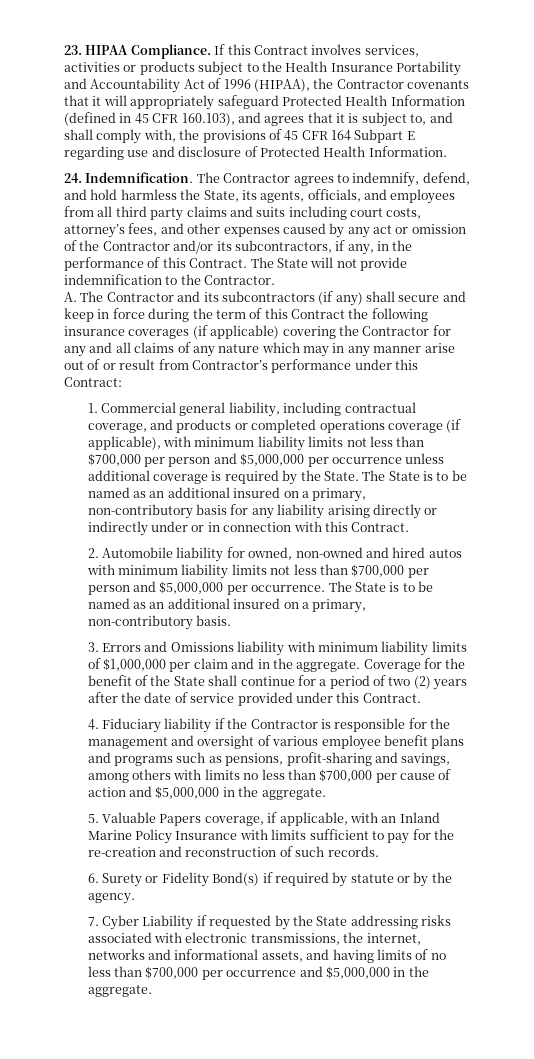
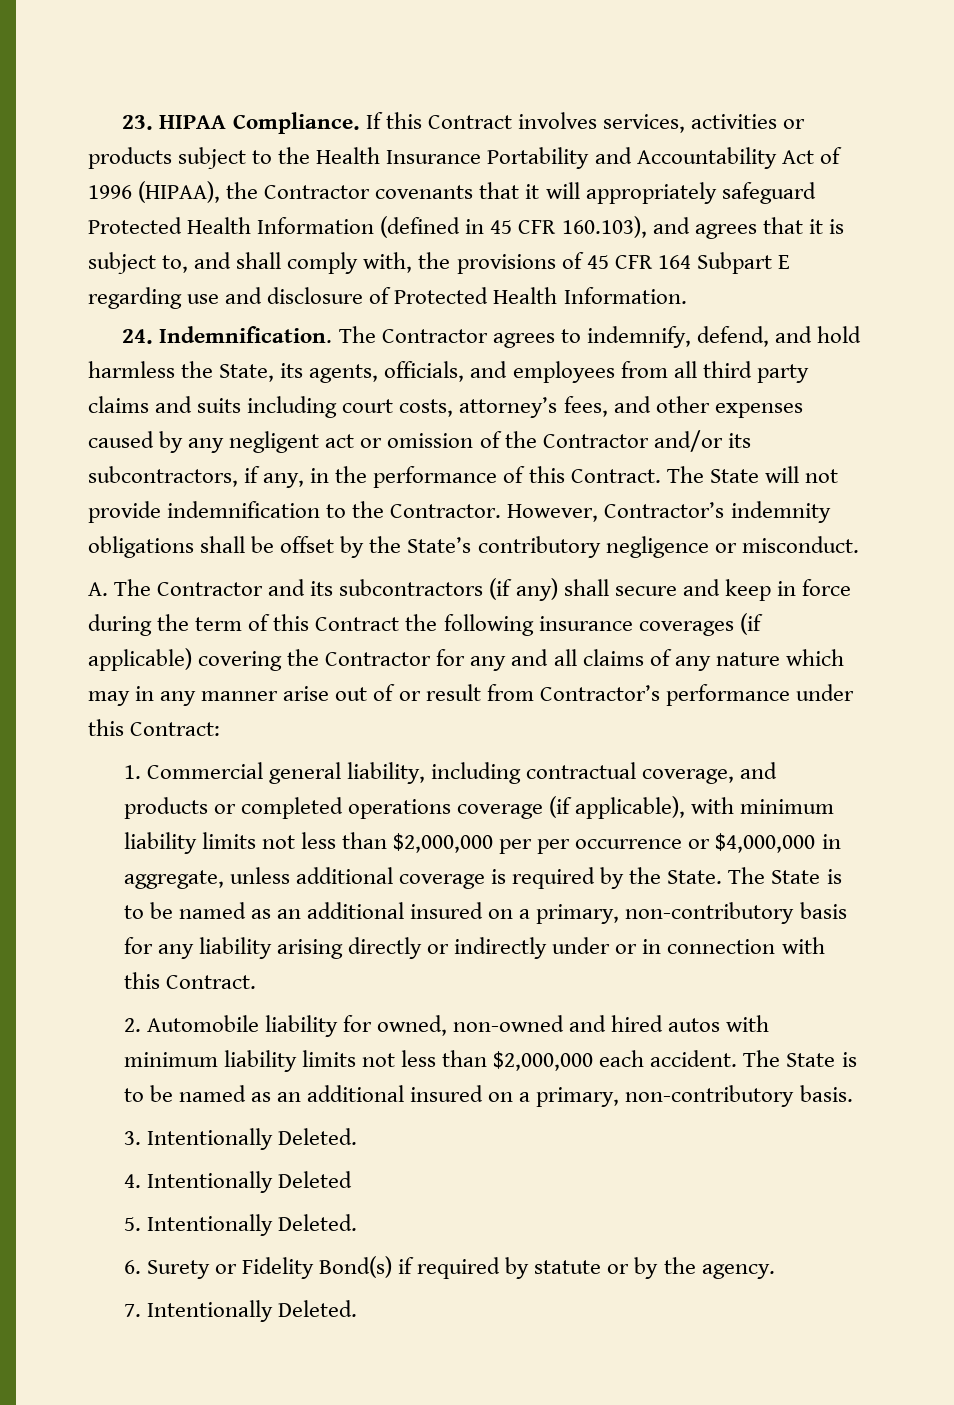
- The Contractor agrees to indemnify, defend, and hold harmless the State, its agents, officials, and employees from all third party claims and suits including court costs, attorney’s fees, and other expenses caused by any act or omission of the Contractor and/or its subcontractors, if any, in the performance of this Contract.
+ The Contractor agrees to indemnify, defend, and hold harmless the State, its agents, officials, and employees from all third party claims and suits including court costs, attorney’s fees, and other expenses caused by any negligent act or omission of the Contractor and/or its subcontractors, if any, in the performance of this Contract.
+ However, Contractor’s indemnity obligations shall be offset by the State’s contributory negligence or misconduct.
- 1. Commercial general liability, including contractual coverage, and products or completed operations coverage (if applicable), with minimum liability limits not less than $700,000 per person and $5,000,000 per occurrence unless additional coverage is required by the State.
+ 1. Commercial general liability, including contractual coverage, and products or completed operations coverage (if applicable), with minimum liability limits not less than $2,000,000 per per occurrence or $4,000,000 in aggregate, unless additional coverage is required by the State.
- 2. Automobile liability for owned, non-owned and hired autos with minimum liability limits not less than $700,000 per person and $5,000,000 per occurrence.
+ 2. Automobile liability for owned, non-owned and hired autos with minimum liability limits not less than $2,000,000 each accident.
- 3. Errors and Omissions liability with minimum liability limits of $1,000,000 per claim and in the aggregate. Coverage for the benefit of the State shall continue for a period of two (2) years after the date of service provided under this Contract.
- 4. Fiduciary liability if the Contractor is responsible for the management and oversight of various employee benefit plans and programs such as pensions, profit-sharing and savings, among others with limits no less than $700,000 per cause of action and $5,000,000 in the aggregate.
- 5. Valuable Papers coverage, if applicable, with an Inland Marine Policy Insurance with limits sufficient to pay for the re-creation and reconstruction of such records.
+ 3. Intentionally Deleted.
+ 4. Intentionally Deleted
+ 5. Intentionally Deleted.
- 7. Cyber Liability if requested by the State addressing risks associated with electronic transmissions, the internet, networks and informational assets, and having limits of no less than $700,000 per occurrence and $5,000,000 in the aggregate.
+ 7. Intentionally Deleted.

